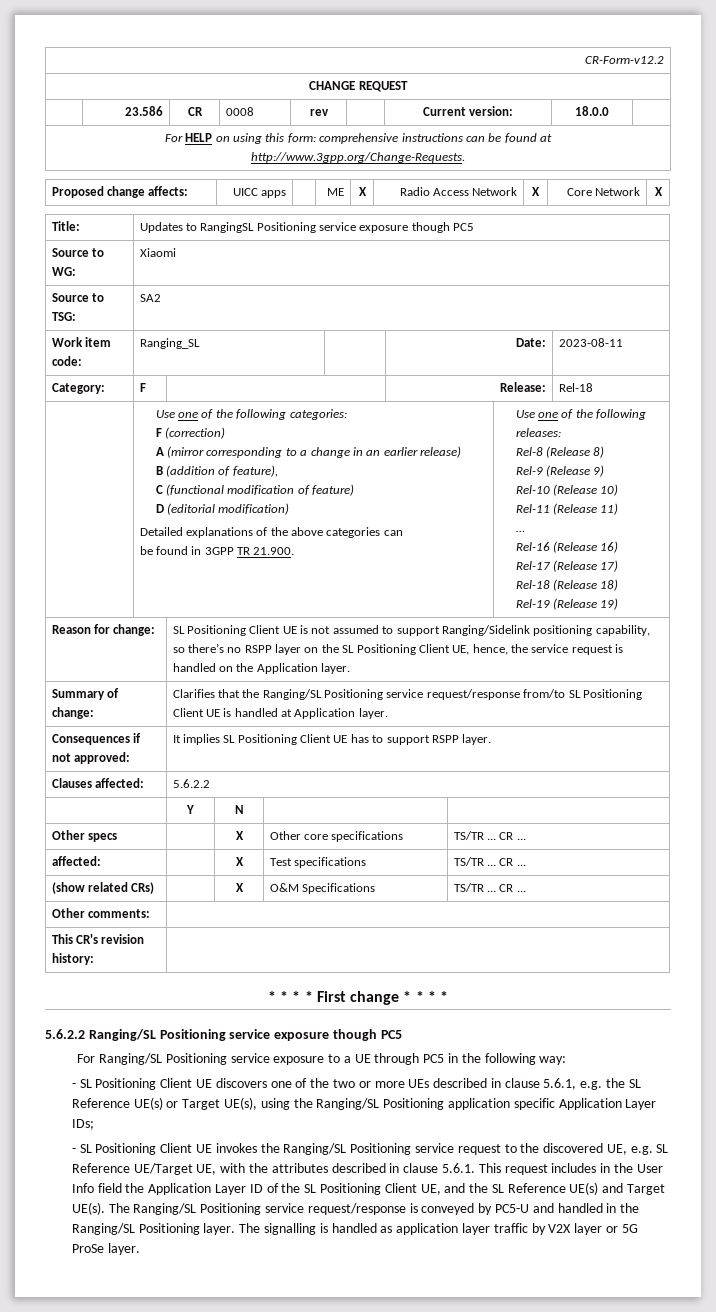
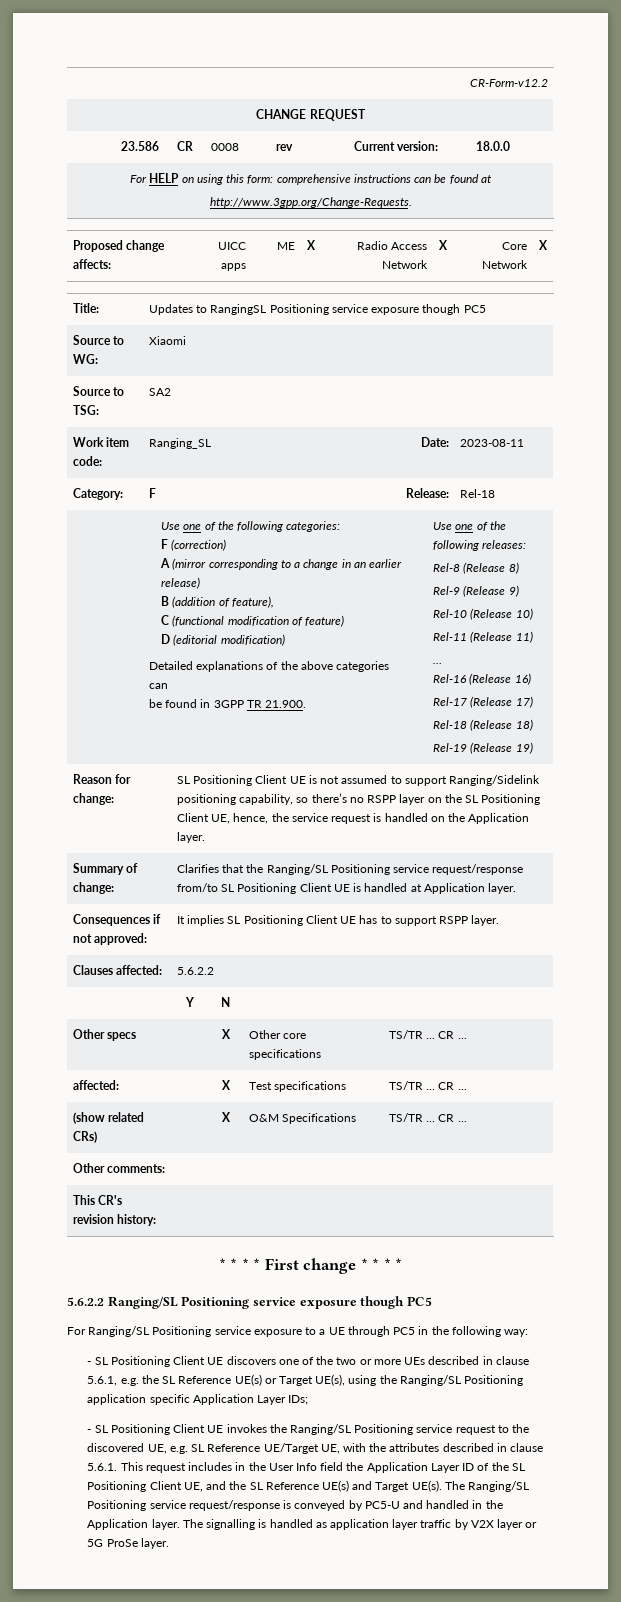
- The Ranging/SL Positioning service request/response is conveyed by PC5-U and handled in the Ranging/SL Positioning layer.
+ The Ranging/SL Positioning service request/response is conveyed by PC5-U and handled in the Application layer.

